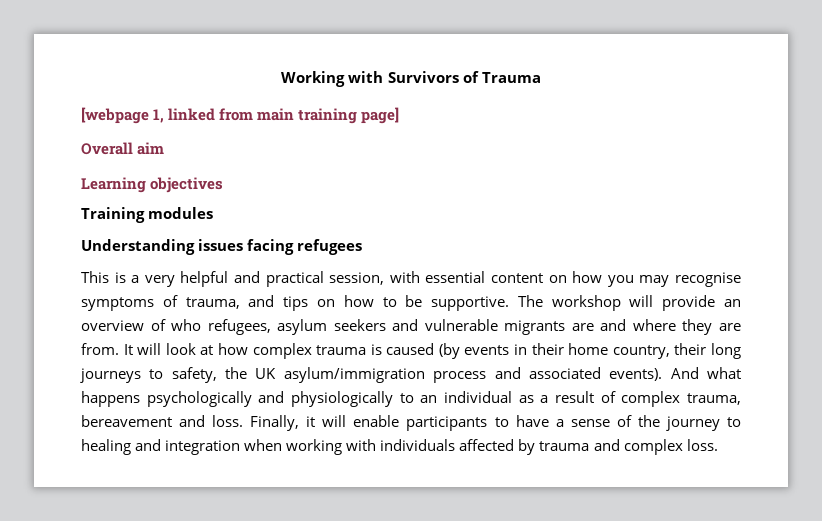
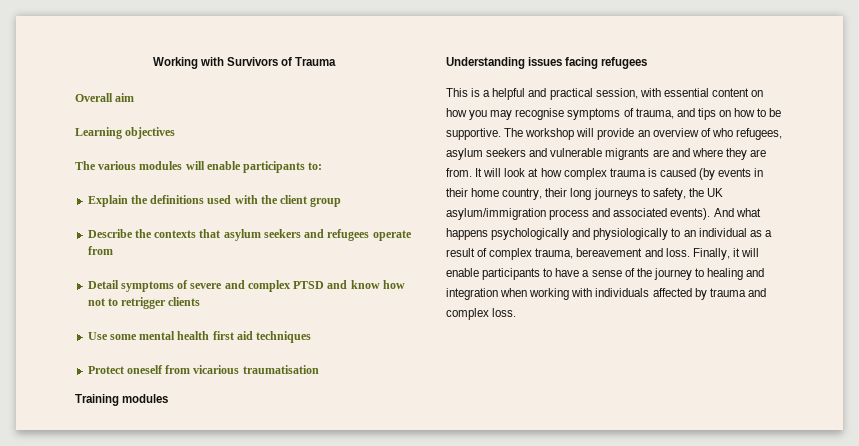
- [webpage 1, linked from main training page]
  Overall aim
  Learning objectives
+ The various modules will enable participants to:
+ Explain the definitions used with the client group
+ Describe the contexts that asylum seekers and refugees operate from
+ Detail symptoms of severe and complex PTSD and know how not to retrigger clients
+ Use some mental health first aid techniques
+ Protect oneself from vicarious traumatisation
- This is a very helpful and practical session, with essential content on how you may recognise symptoms of trauma, and tips on how to be supportive.
+ This is a helpful and practical session, with essential content on how you may recognise symptoms of trauma, and tips on how to be supportive.

